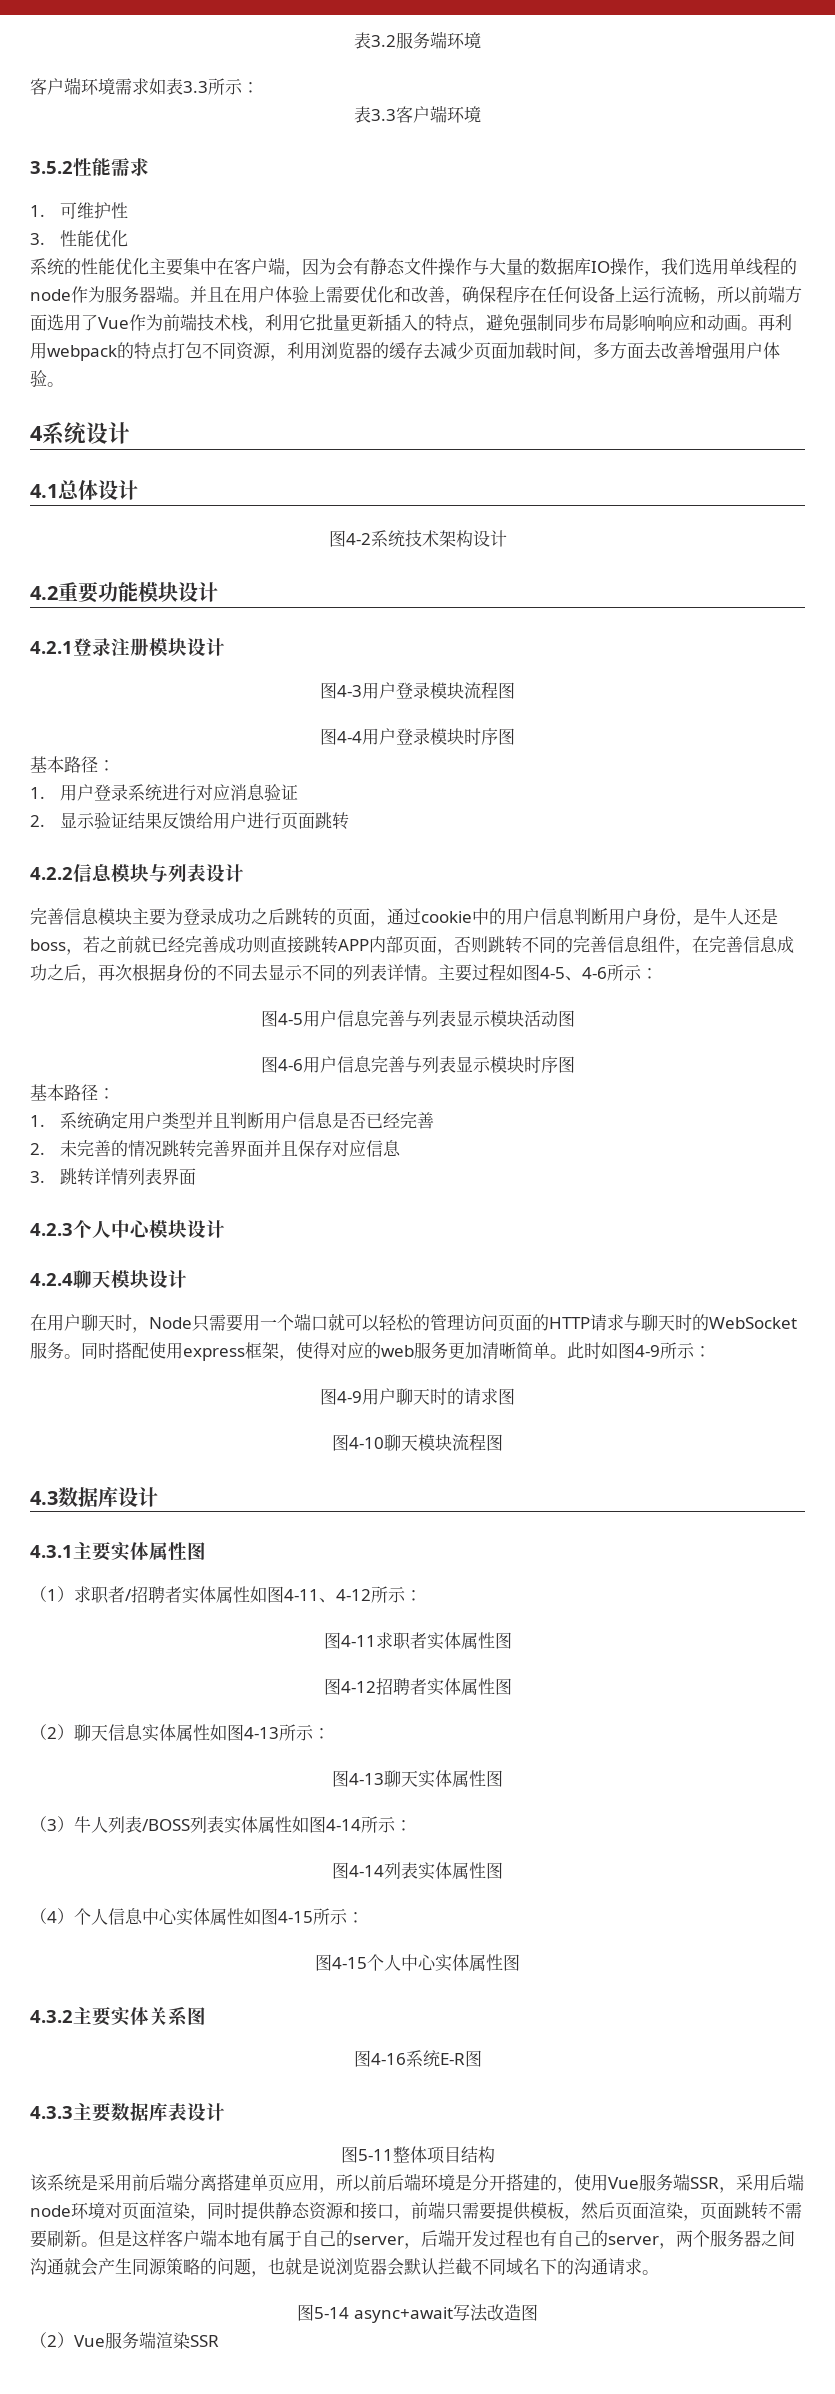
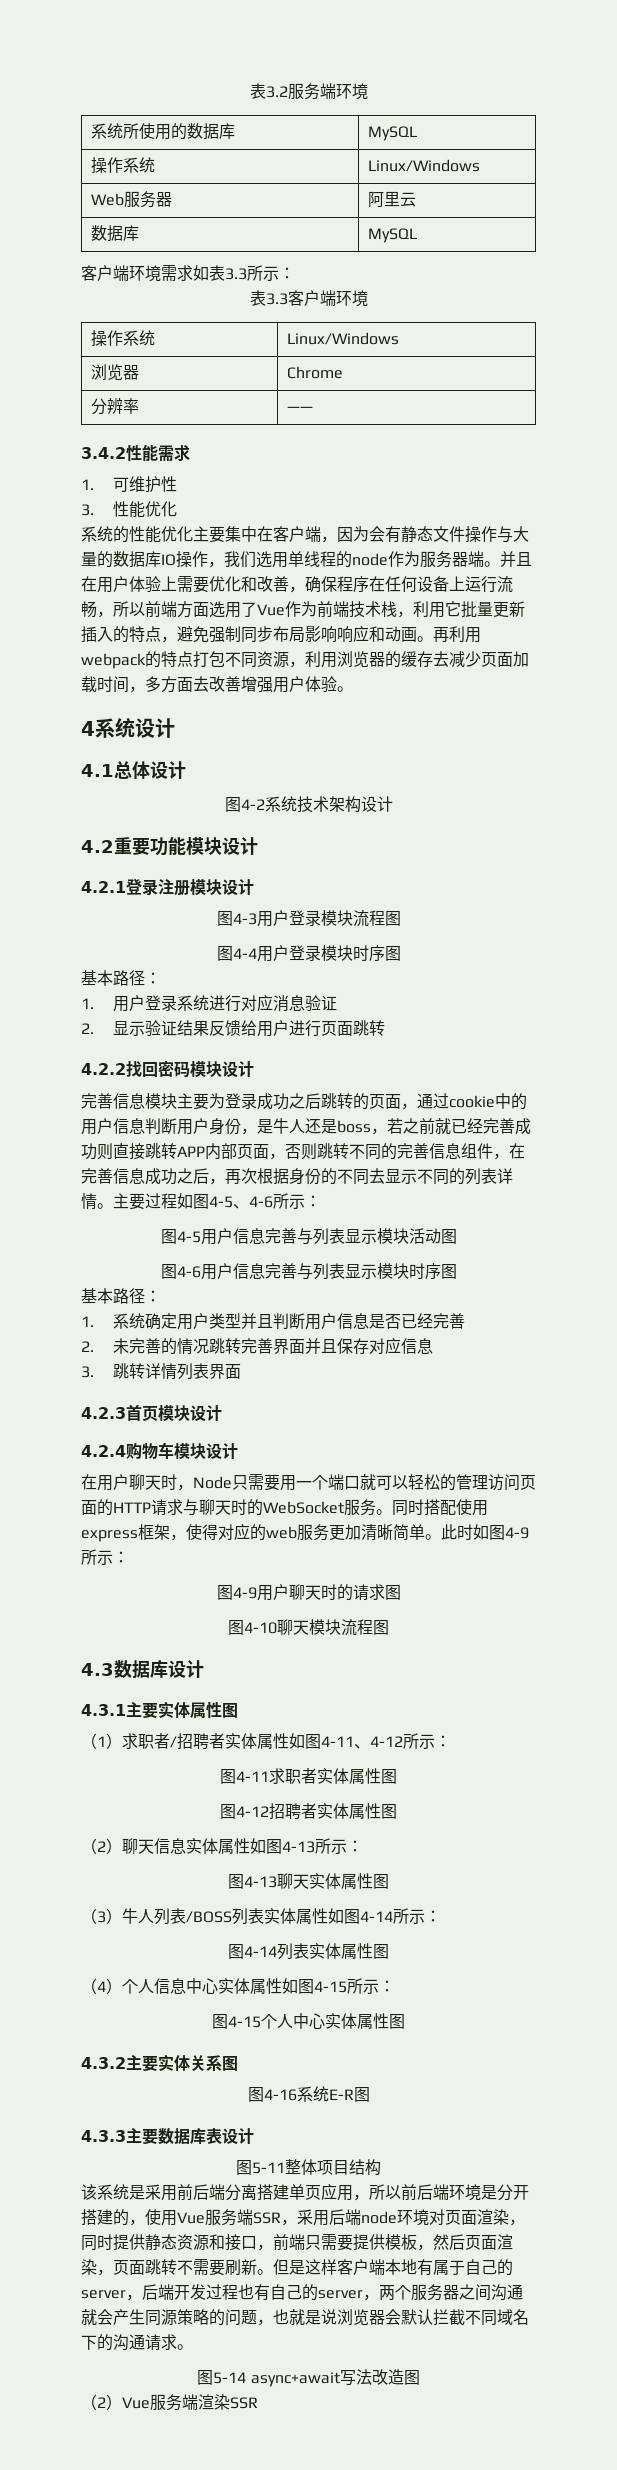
+ 系统所使用的数据库 | MySQL
+ 操作系统 | Linux/Windows
+ Web服务器 | 阿里云
+ 数据库 | MySQL
  表3.3客户端环境
- 3.5.2性能需求
+ 操作系统 | Linux/Windows
+ 浏览器 | Chrome
+ 分辨率 | ——
+ 3.4.2性能需求
- 4.2.2信息模块与列表设计
+ 4.2.2找回密码模块设计
- 4.2.3个人中心模块设计
+ 4.2.3首页模块设计
- 4.2.4聊天模块设计
+ 4.2.4购物车模块设计

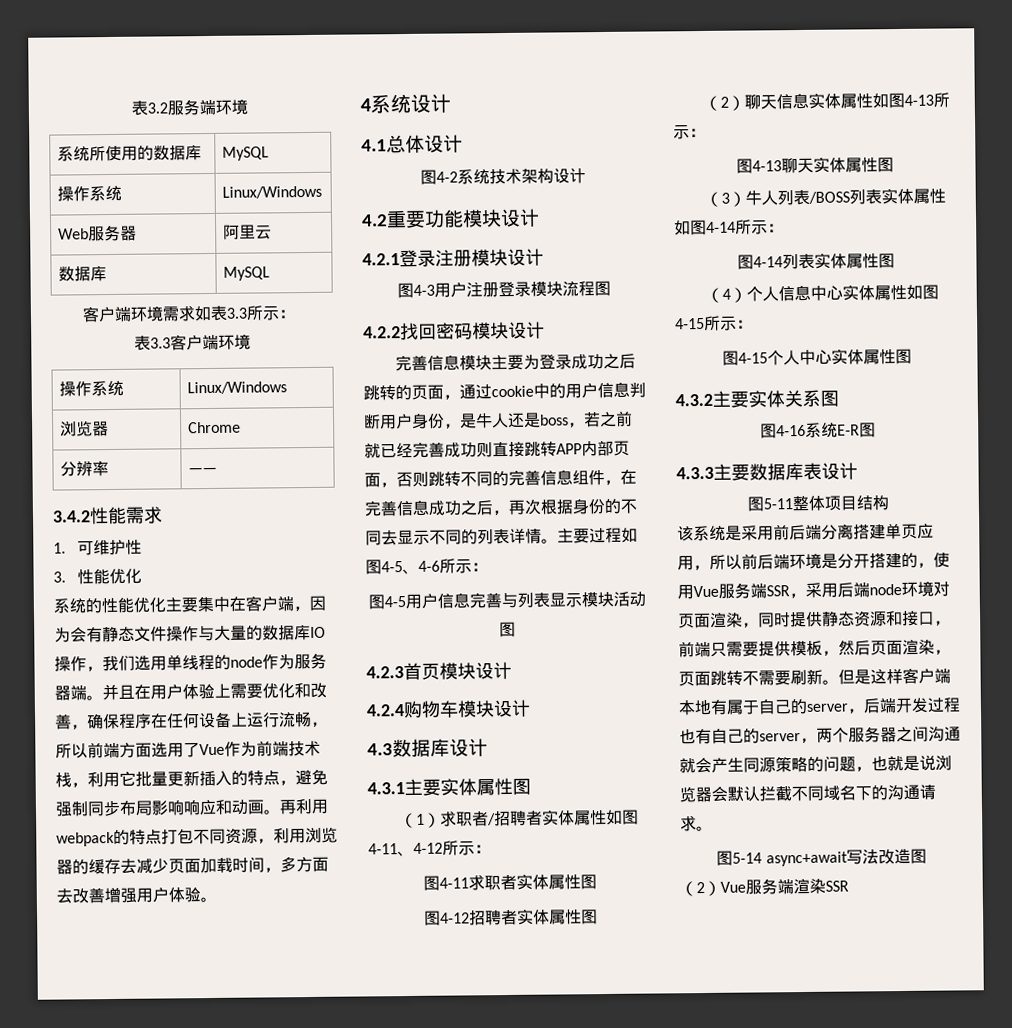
- 图4-3用户登录模块流程图
+ 图4-3用户注册登录模块流程图
- 图4-4用户登录模块时序图
- 基本路径：
- 1.用户登录系统进行对应消息验证
- 2.显示验证结果反馈给用户进行页面跳转
- 图4-6用户信息完善与列表显示模块时序图
- 基本路径：
- 1.系统确定用户类型并且判断用户信息是否已经完善
- 2.未完善的情况跳转完善界面并且保存对应信息
- 3.跳转详情列表界面
- 在用户聊天时，Node只需要用一个端口就可以轻松的管理访问页面的HTTP请求与聊天时的WebSocket服务。同时搭配使用express框架，使得对应的web服务更加清晰简单。此时如图4-9所示：
- 图4-9用户聊天时的请求图
- 图4-10聊天模块流程图

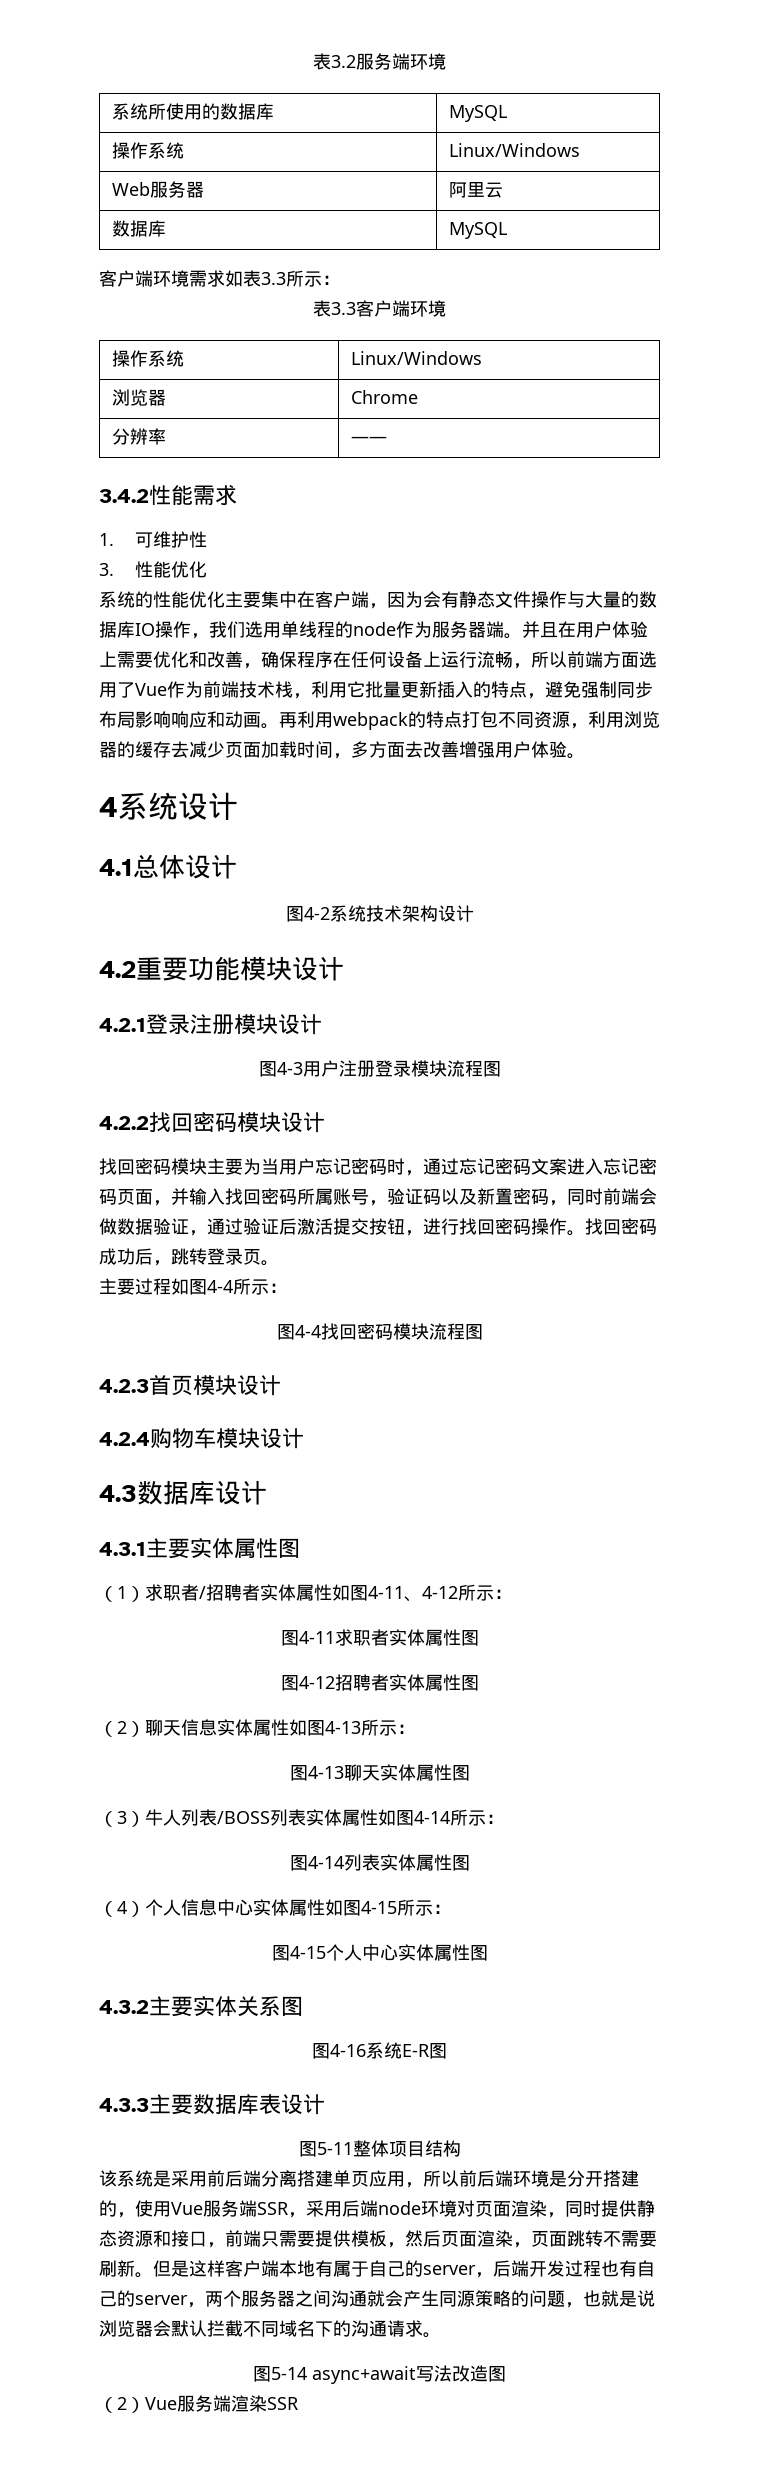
- 完善信息模块主要为登录成功之后跳转的页面，通过cookie中的用户信息判断用户身份，是牛人还是boss，若之前就已经完善成功则直接跳转APP内部页面，否则跳转不同的完善信息组件，在完善信息成功之后，再次根据身份的不同去显示不同的列表详情。主要过程如图4-5、4-6所示：
- 图4-5用户信息完善与列表显示模块活动图
+ 找回密码模块主要为当用户忘记密码时，通过忘记密码文案进入忘记密码页面，并输入找回密码所属账号，验证码以及新置密码，同时前端会做数据验证，通过验证后激活提交按钮，进行找回密码操作。找回密码成功后，跳转登录页。
+ 主要过程如图4-4所示：
+ 图4-4找回密码模块流程图

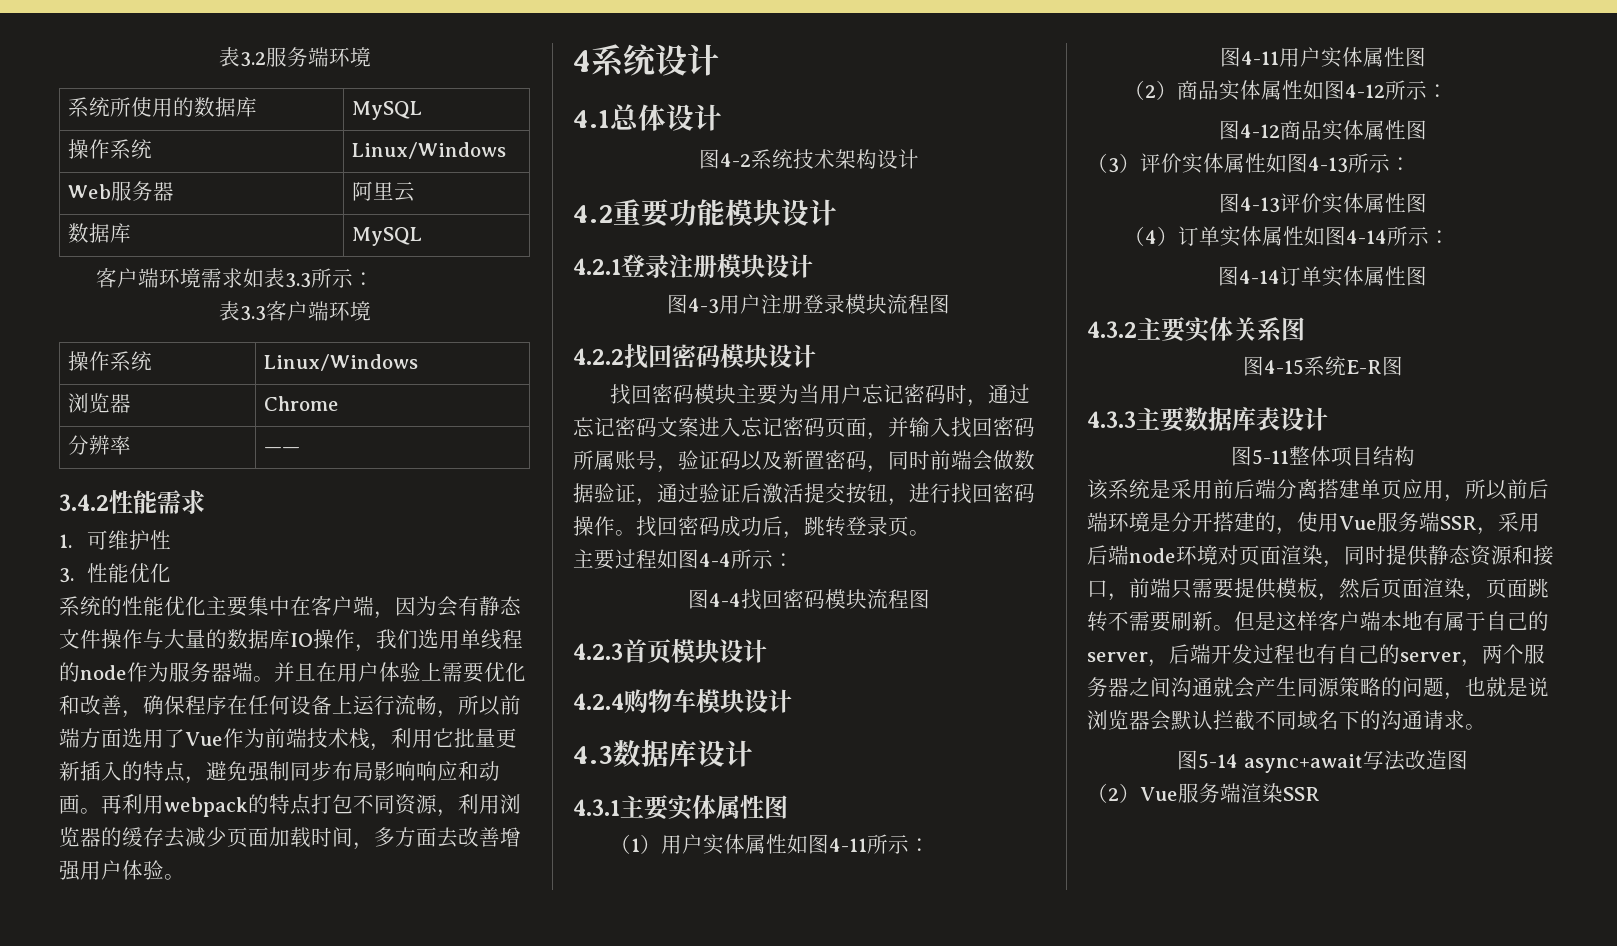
- （1）求职者/招聘者实体属性如图4-11、4-12所示：
+ （1）用户实体属性如图4-11所示：
- 图4-11求职者实体属性图
- 图4-12招聘者实体属性图
+ 图4-11用户实体属性图
- （2）聊天信息实体属性如图4-13所示：
+ （2）商品实体属性如图4-12所示：
+ 图4-12商品实体属性图
+ （3）评价实体属性如图4-13所示：
- 图4-13聊天实体属性图
- （3）牛人列表/BOSS列表实体属性如图4-14所示：
+ 图4-13评价实体属性图
+ （4）订单实体属性如图4-14所示：
- 图4-14列表实体属性图
- （4）个人信息中心实体属性如图4-15所示：
- 图4-15个人中心实体属性图
+ 图4-14订单实体属性图
- 图4-16系统E-R图
+ 图4-15系统E-R图

